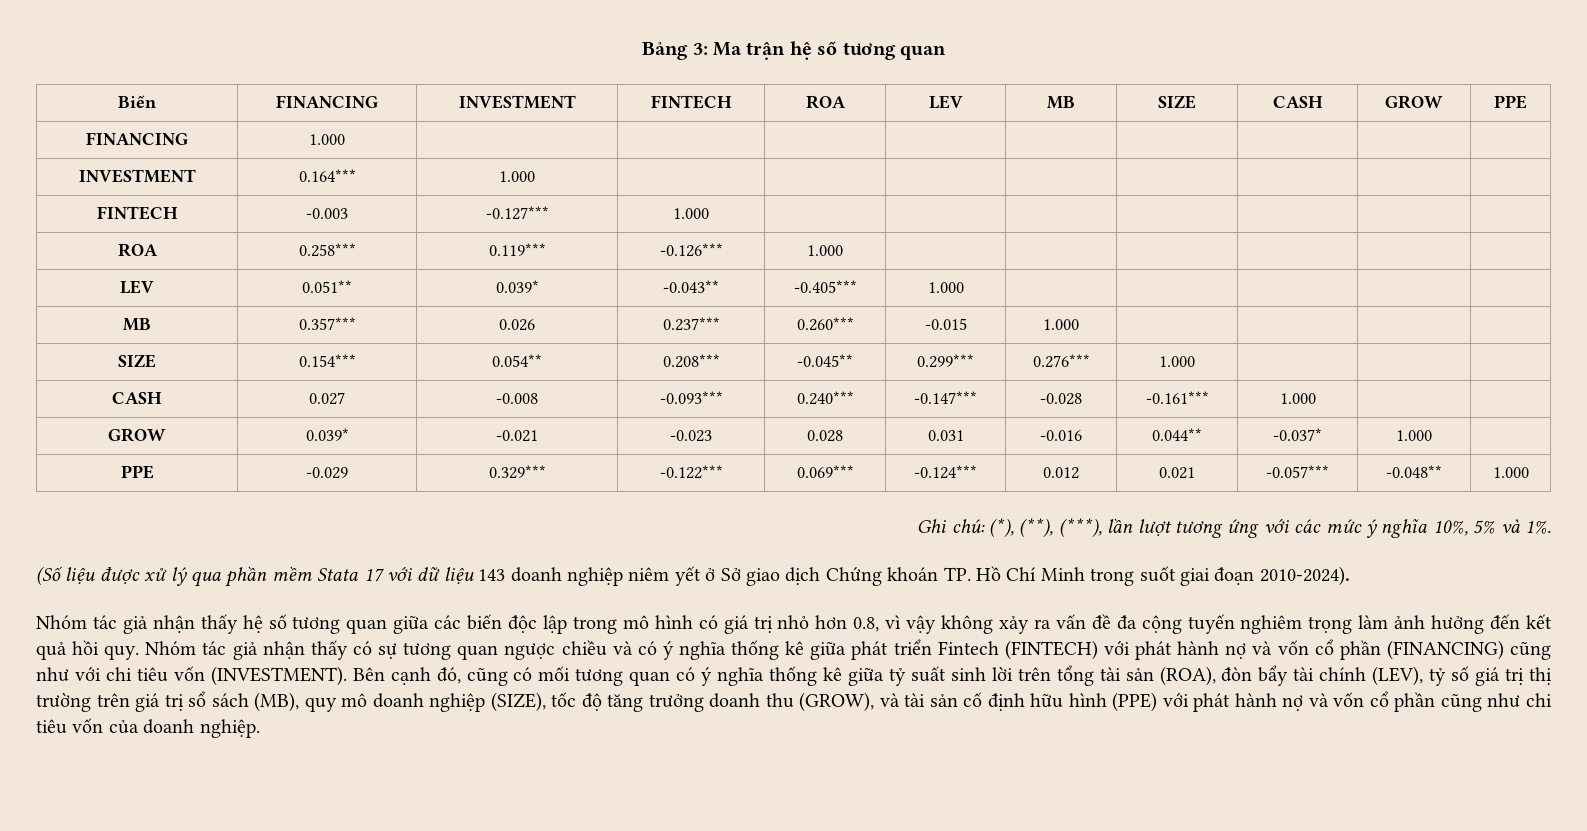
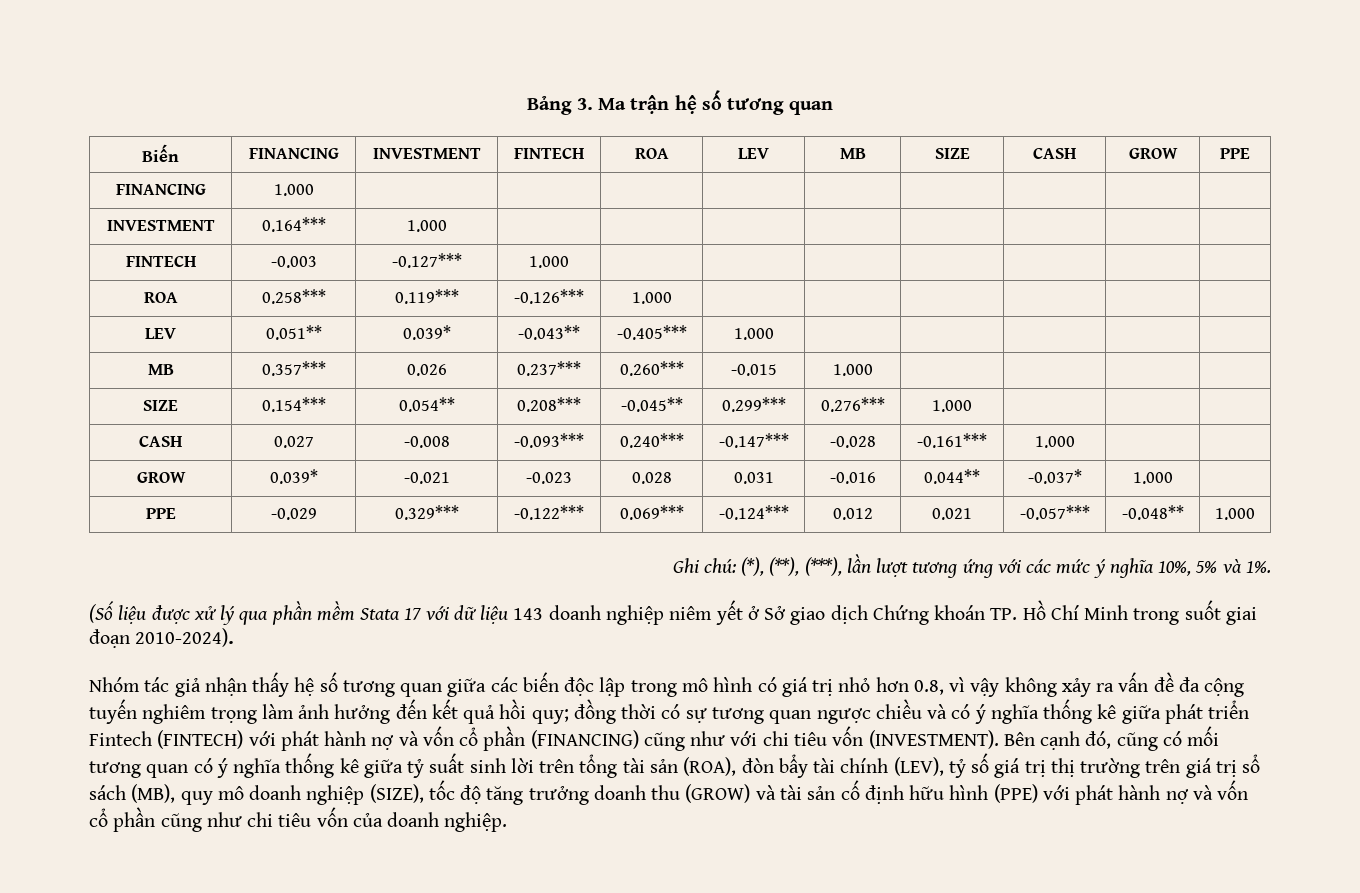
- Bảng 3: Ma trận hệ số tương quan
+ Bảng 3. Ma trận hệ số tương quan
- Nhóm tác giả nhận thấy hệ số tương quan giữa các biến độc lập trong mô hình có giá trị nhỏ hơn 0.8, vì vậy không xảy ra vấn đề đa cộng tuyến nghiêm trọng làm ảnh hưởng đến kết quả hồi quy. Nhóm tác giả nhận thấy có sự tương quan ngược chiều và có ý nghĩa thống kê giữa phát triển Fintech (FINTECH) với phát hành nợ và vốn cổ phần (FINANCING) cũng như với chi tiêu vốn (INVESTMENT).
+ Nhóm tác giả nhận thấy hệ số tương quan giữa các biến độc lập trong mô hình có giá trị nhỏ hơn 0.8, vì vậy không xảy ra vấn đề đa cộng tuyến nghiêm trọng làm ảnh hưởng đến kết quả hồi quy; đồng thời có sự tương quan ngược chiều và có ý nghĩa thống kê giữa phát triển Fintech (FINTECH) với phát hành nợ và vốn cổ phần (FINANCING) cũng như với chi tiêu vốn (INVESTMENT).
- Bên cạnh đó, cũng có mối tương quan có ý nghĩa thống kê giữa tỷ suất sinh lời trên tổng tài sản (ROA), đòn bẩy tài chính (LEV), tỷ số giá trị thị trường trên giá trị sổ sách (MB), quy mô doanh nghiệp (SIZE), tốc độ tăng trưởng doanh thu (GROW), và tài sản cố định hữu hình (PPE) với phát hành nợ và vốn cổ phần cũng như chi tiêu vốn của doanh nghiệp.
+ Bên cạnh đó, cũng có mối tương quan có ý nghĩa thống kê giữa tỷ suất sinh lời trên tổng tài sản (ROA), đòn bẩy tài chính (LEV), tỷ số giá trị thị trường trên giá trị sổ sách (MB), quy mô doanh nghiệp (SIZE), tốc độ tăng trưởng doanh thu (GROW) và tài sản cố định hữu hình (PPE) với phát hành nợ và vốn cổ phần cũng như chi tiêu vốn của doanh nghiệp.

